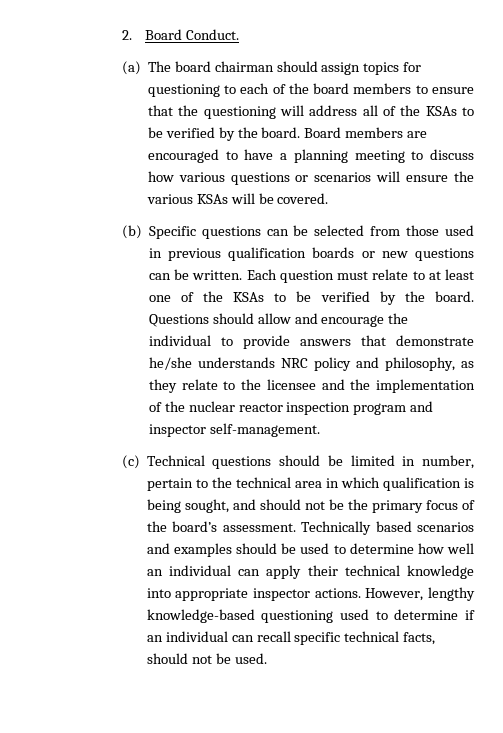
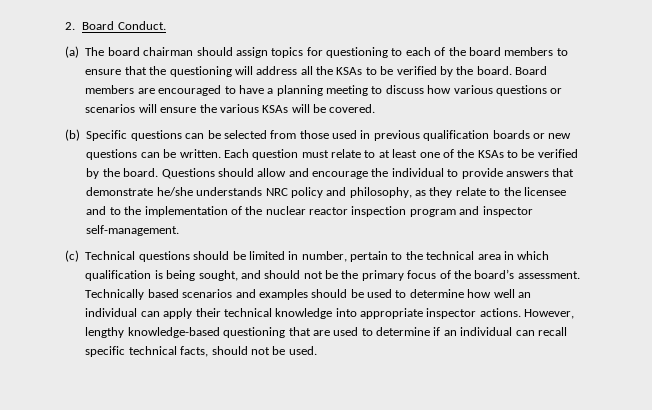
- (a) The board chairman should assign topics for questioning to each of the board members to ensure that the questioning will address all of the KSAs to be verified by the board.
+ (a) The board chairman should assign topics for questioning to each of the board members to ensure that the questioning will address all the KSAs to be verified by the board.
- Questions should allow and encourage the individual to provide answers that demonstrate he/she understands NRC policy and philosophy, as they relate to the licensee and the implementation of the nuclear reactor inspection program and inspector self-management.
+ Questions should allow and encourage the individual to provide answers that demonstrate he/she understands NRC policy and philosophy, as they relate to the licensee and to the implementation of the nuclear reactor inspection program and inspector self-management.
- However, lengthy knowledge-based questioning used to determine if an individual can recall specific technical facts, should not be used.
+ However, lengthy knowledge-based questioning that are used to determine if an individual can recall specific technical facts, should not be used.

